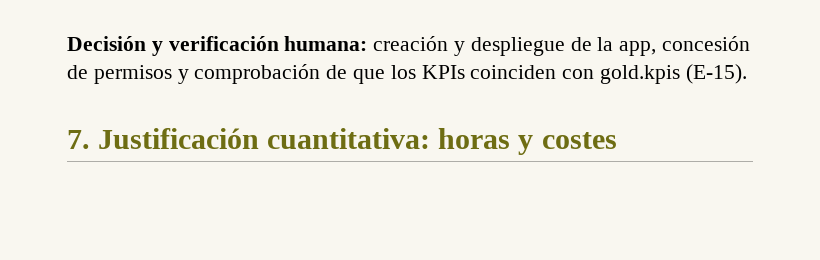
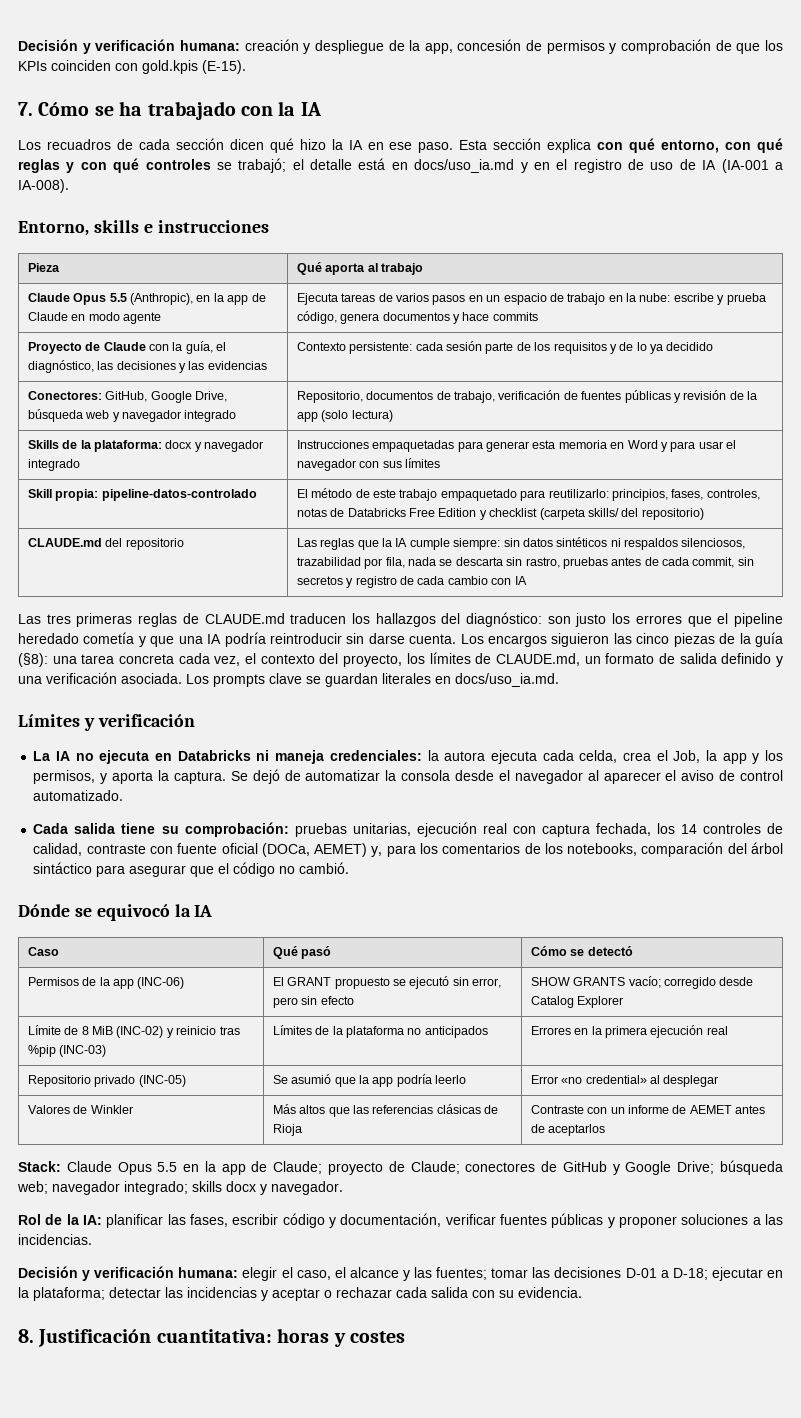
- 7. Justificación cuantitativa: horas y costes
+ 7. Cómo se ha trabajado con la IA
+ Los recuadros de cada sección dicen qué hizo la IA en ese paso. Esta sección explica con qué entorno, con qué reglas y con qué controles se trabajó; el detalle está en docs/uso_ia.md y en el registro de uso de IA (IA-001 a IA-008).
+ Entorno, skills e instrucciones
+ Pieza | Qué aporta al trabajo
+ Claude Opus 5.5 (Anthropic), en la app de Claude en modo agente | Ejecuta tareas de varios pasos en un espacio de trabajo en la nube: escribe y prueba código, genera documentos y hace commits
+ Proyecto de Claude con la guía, el diagnóstico, las decisiones y las evidencias | Contexto persistente: cada sesión parte de los requisitos y de lo ya decidido
+ Conectores: GitHub, Google Drive, búsqueda web y navegador integrado | Repositorio, documentos de trabajo, verificación de fuentes públicas y revisión de la app (solo lectura)
+ Skills de la plataforma: docx y navegador integrado | Instrucciones empaquetadas para generar esta memoria en Word y para usar el navegador con sus límites
+ Skill propia: pipeline-datos-controlado | El método de este trabajo empaquetado para reutilizarlo: principios, fases, controles, notas de Databricks Free Edition y checklist (carpeta skills/ del repositorio)
+ CLAUDE.md del repositorio | Las reglas que la IA cumple siempre: sin datos sintéticos ni respaldos silenciosos, trazabilidad por fila, nada se descarta sin rastro, pruebas antes de cada commit, sin secretos y registro de cada cambio con IA
+ Las tres primeras reglas de CLAUDE.md traducen los hallazgos del diagnóstico: son justo los errores que el pipeline heredado cometía y que una IA podría reintroducir sin darse cuenta. Los encargos siguieron las cinco piezas de la guía (§8): una tarea concreta cada vez, el contexto del proyecto, los límites de CLAUDE.md, un formato de salida definido y una verificación asociada. Los prompts clave se guardan literales en docs/uso_ia.md.
+ Límites y verificación
+ La IA no ejecuta en Databricks ni maneja credenciales: la autora ejecuta cada celda, crea el Job, la app y los permisos, y aporta la captura. Se dejó de automatizar la consola desde el navegador al aparecer el aviso de control automatizado.
+ Cada salida tiene su comprobación: pruebas unitarias, ejecución real con captura fechada, los 14 controles de calidad, contraste con fuente oficial (DOCa, AEMET) y, para los comentarios de los notebooks, comparación del árbol sintáctico para asegurar que el código no cambió.
+ Dónde se equivocó la IA
+ Caso | Qué pasó | Cómo se detectó
+ Permisos de la app (INC-06) | El GRANT propuesto se ejecutó sin error, pero sin efecto | SHOW GRANTS vacío; corregido desde Catalog Explorer
+ Límite de 8 MiB (INC-02) y reinicio tras %pip (INC-03) | Límites de la plataforma no anticipados | Errores en la primera ejecución real
+ Repositorio privado (INC-05) | Se asumió que la app podría leerlo | Error «no credential» al desplegar
+ Valores de Winkler | Más altos que las referencias clásicas de Rioja | Contraste con un informe de AEMET antes de aceptarlos
+ Stack: Claude Opus 5.5 en la app de Claude; proyecto de Claude; conectores de GitHub y Google Drive; búsqueda web; navegador integrado; skills docx y navegador.
+ Rol de la IA: planificar las fases, escribir código y documentación, verificar fuentes públicas y proponer soluciones a las incidencias.
+ Decisión y verificación humana: elegir el caso, el alcance y las fuentes; tomar las decisiones D-01 a D-18; ejecutar en la plataforma; detectar las incidencias y aceptar o rechazar cada salida con su evidencia.
+ 8. Justificación cuantitativa: horas y costes

